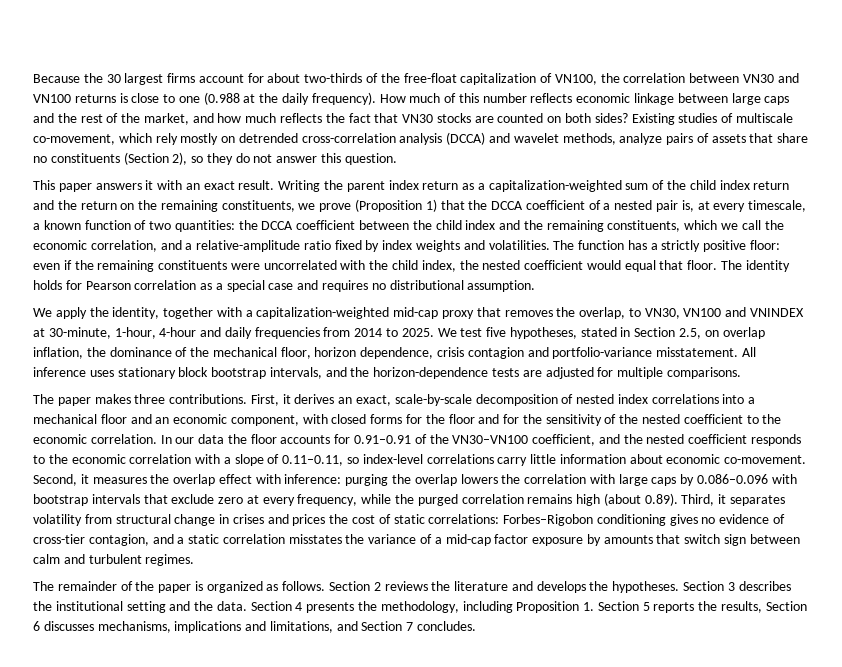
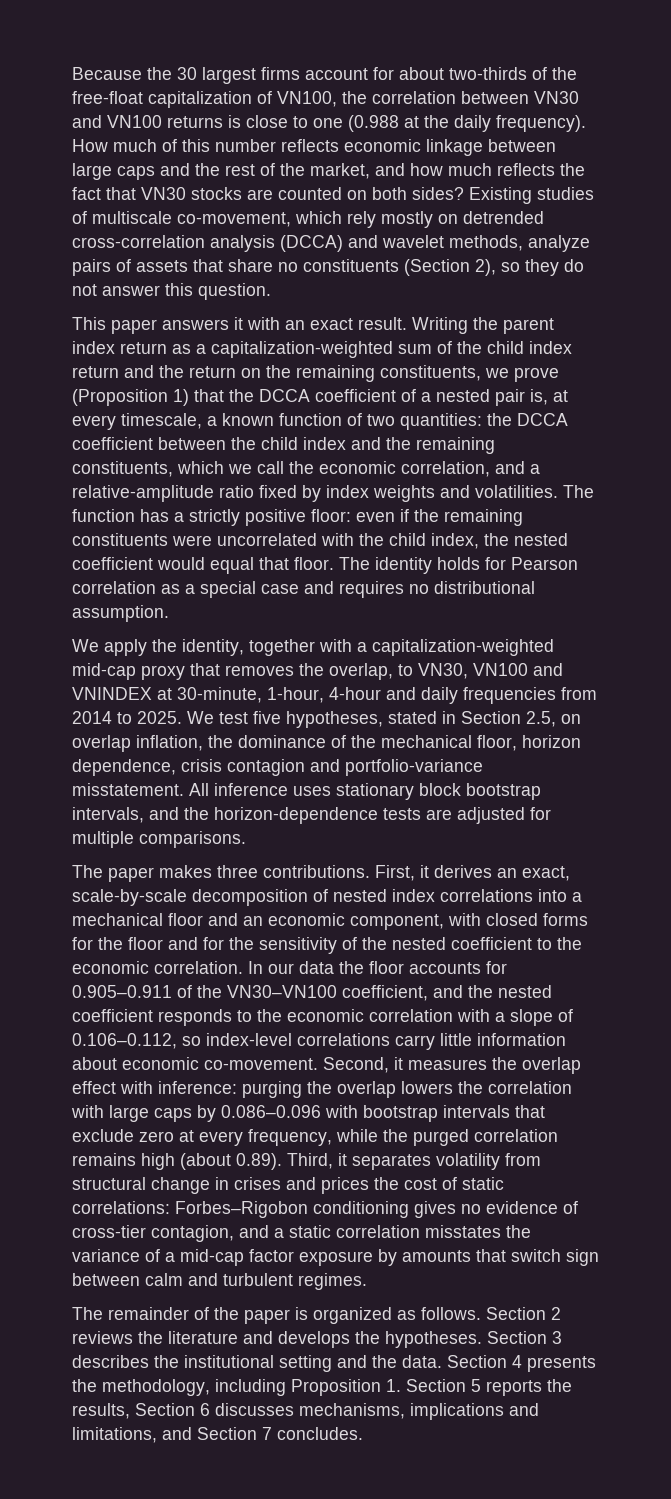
- In our data the floor accounts for 0.91–0.91 of the VN30–VN100 coefficient, and the nested coefficient responds to the economic correlation with a slope of 0.11–0.11, so index-level correlations carry little information about economic co-movement.
+ In our data the floor accounts for 0.905–0.911 of the VN30–VN100 coefficient, and the nested coefficient responds to the economic correlation with a slope of 0.106–0.112, so index-level correlations carry little information about economic co-movement.

